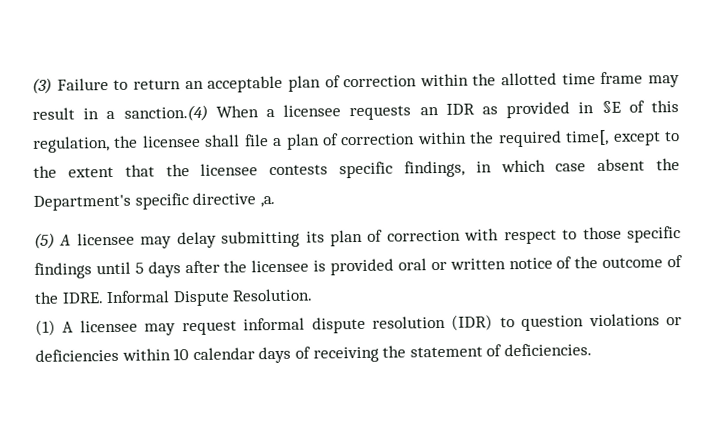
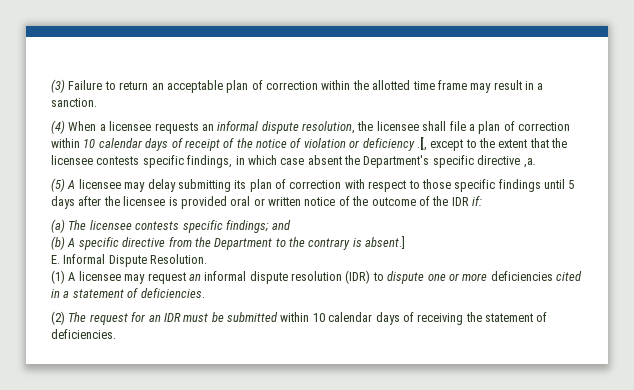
- (3) Failure to return an acceptable plan of correction within the allotted time frame may result in a sanction.(4) When a licensee requests an IDR as provided in §E of this regulation, the licensee shall file a plan of correction within the required time[, except to the extent that the licensee contests specific findings, in which case absent the Department's specific directive ,a.
+ (3) Failure to return an acceptable plan of correction within the allotted time frame may result in a sanction.
+ (4) When a licensee requests an informal dispute resolution, the licensee shall file a plan of correction within 10 calendar days of receipt of the notice of violation or deficiency .[, except to the extent that the licensee contests specific findings, in which case absent the Department's specific directive ,a.
- (5) A licensee may delay submitting its plan of correction with respect to those specific findings until 5 days after the licensee is provided oral or written notice of the outcome of the IDRE. Informal Dispute Resolution.
+ (5) A licensee may delay submitting its plan of correction with respect to those specific findings until 5 days after the licensee is provided oral or written notice of the outcome of the IDR if:
+ (a) The licensee contests specific findings; and
+ (b) A specific directive from the Department to the contrary is absent.]
+ E. Informal Dispute Resolution.
- (1) A licensee may request informal dispute resolution (IDR) to question violations or deficiencies within 10 calendar days of receiving the statement of deficiencies.
+ (1) A licensee may request an informal dispute resolution (IDR) to dispute one or more deficiencies cited in a statement of deficiencies.
+ (2) The request for an IDR must be submitted within 10 calendar days of receiving the statement of deficiencies.

